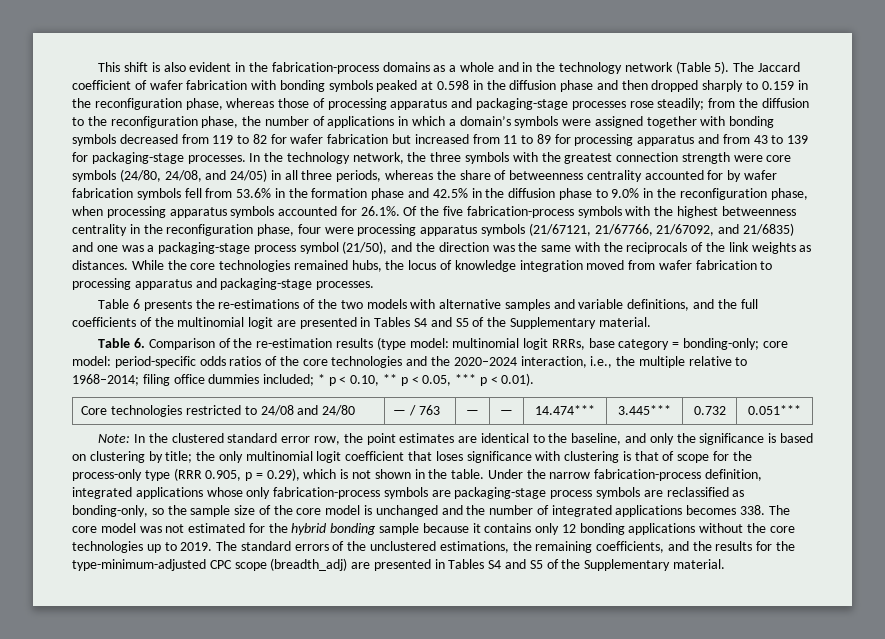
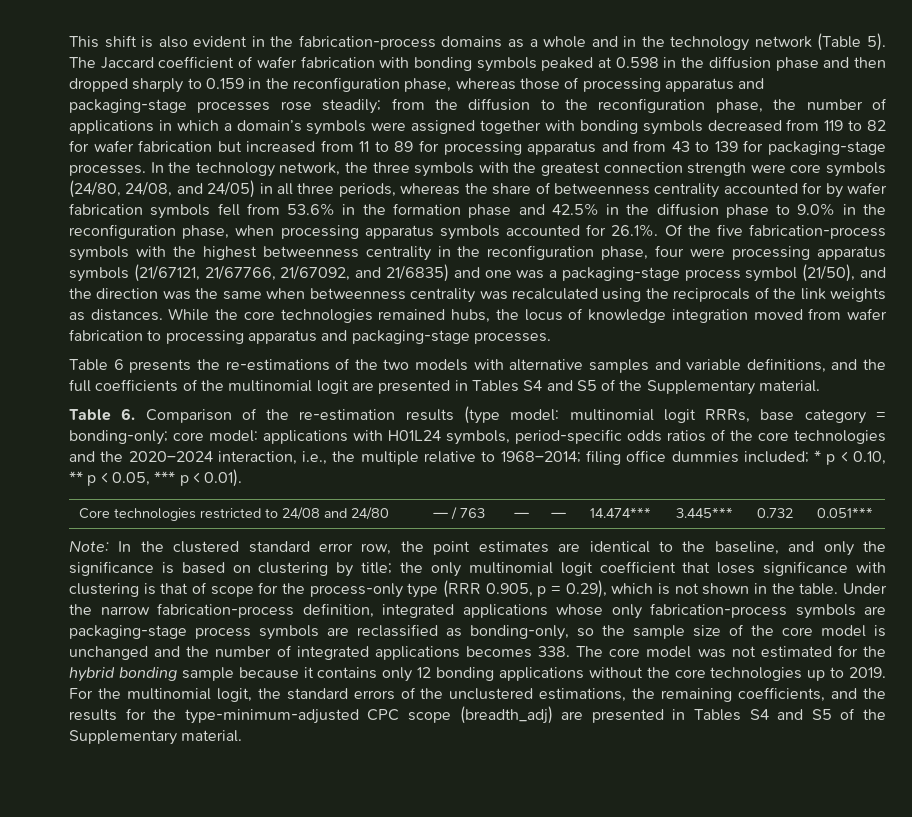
- In the technology network, the three symbols with the greatest connection strength were core symbols (24/80, 24/08, and 24/05) in all three periods, whereas the share of betweenness centrality accounted for by wafer fabrication symbols fell from 53.6% in the formation phase and 42.5% in the diffusion phase to 9.0% in the reconfiguration phase, when processing apparatus symbols accounted for 26.1%. Of the five fabrication-process symbols with the highest betweenness centrality in the reconfiguration phase, four were processing apparatus symbols (21/67121, 21/67766, 21/67092, and 21/6835) and one was a packaging-stage process symbol (21/50), and the direction was the same with the reciprocals of the link weights as distances.
+ In the technology network, the three symbols with the greatest connection strength were core symbols (24/80, 24/08, and 24/05) in all three periods, whereas the share of betweenness centrality accounted for by wafer fabrication symbols fell from 53.6% in the formation phase and 42.5% in the diffusion phase to 9.0% in the reconfiguration phase, when processing apparatus symbols accounted for 26.1%. Of the five fabrication-process symbols with the highest betweenness centrality in the reconfiguration phase, four were processing apparatus symbols (21/67121, 21/67766, 21/67092, and 21/6835) and one was a packaging-stage process symbol (21/50), and the direction was the same when betweenness centrality was recalculated using the reciprocals of the link weights as distances.
- Table 6. Comparison of the re-estimation results (type model: multinomial logit RRRs, base category = bonding-only; core model: period-specific odds ratios of the core technologies and the 2020–2024 interaction, i.e., the multiple relative to 1968–2014; filing office dummies included; * p < 0.10, ** p < 0.05, *** p < 0.01).
+ Table 6. Comparison of the re-estimation results (type model: multinomial logit RRRs, base category = bonding-only; core model: applications with H01L24 symbols, period-specific odds ratios of the core technologies and the 2020–2024 interaction, i.e., the multiple relative to 1968–2014; filing office dummies included; * p < 0.10, ** p < 0.05, *** p < 0.01).
- The standard errors of the unclustered estimations, the remaining coefficients, and the results for the type-minimum-adjusted CPC scope (breadth_adj) are presented in Tables S4 and S5 of the Supplementary material.
+ For the multinomial logit, the standard errors of the unclustered estimations, the remaining coefficients, and the results for the type-minimum-adjusted CPC scope (breadth_adj) are presented in Tables S4 and S5 of the Supplementary material.

